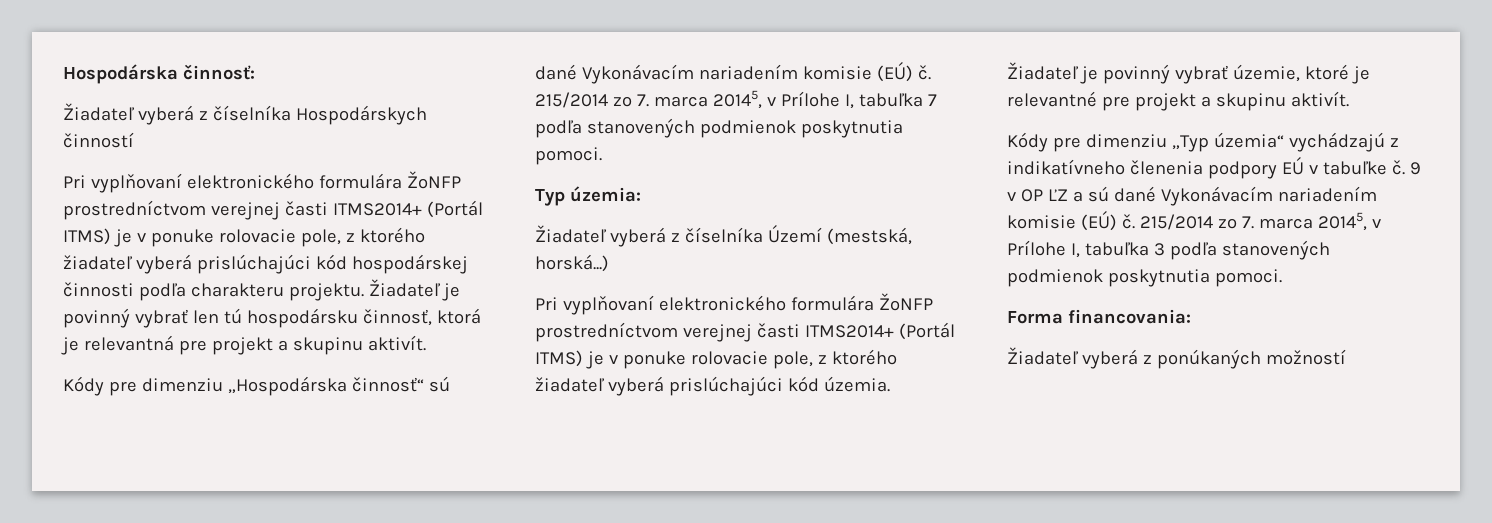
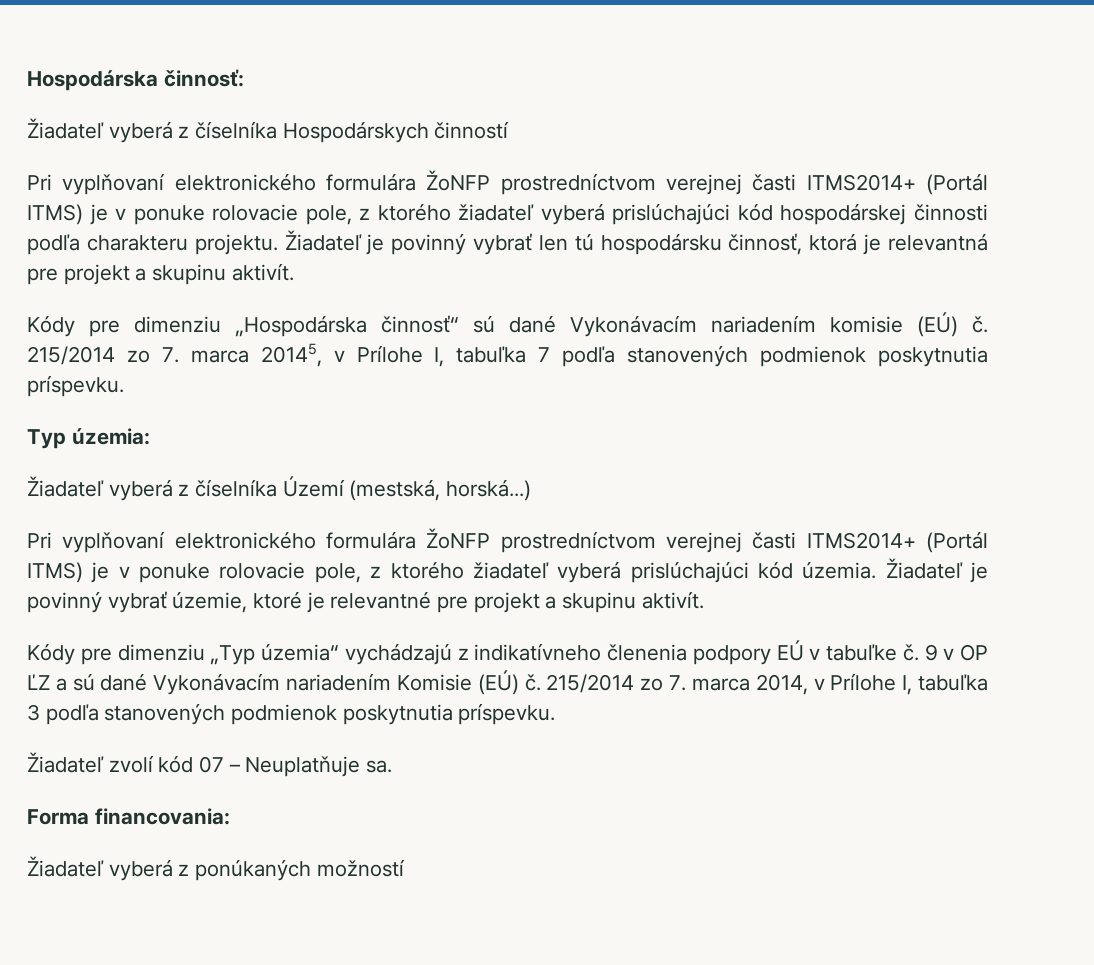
- 215/2014 zo 7. marca 20145, v Prílohe I, tabuľka 7 podľa stanovených podmienok poskytnutia pomoci.
+ 215/2014 zo 7. marca 20145, v Prílohe I, tabuľka 7 podľa stanovených podmienok poskytnutia príspevku.
- 9 v OP ĽZ a sú dané Vykonávacím nariadením komisie (EÚ) č. 215/2014 zo 7. marca 20145, v Prílohe I, tabuľka 3 podľa stanovených podmienok poskytnutia pomoci.
+ 9 v OP ĽZ a sú dané Vykonávacím nariadením Komisie (EÚ) č. 215/2014 zo 7. marca 2014, v Prílohe I, tabuľka 3 podľa stanovených podmienok poskytnutia príspevku.
+ Žiadateľ zvolí kód 07 – Neuplatňuje sa.

